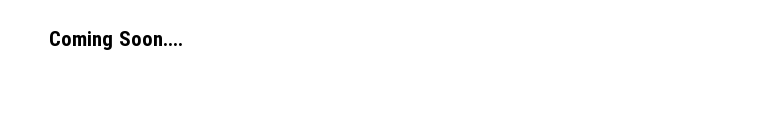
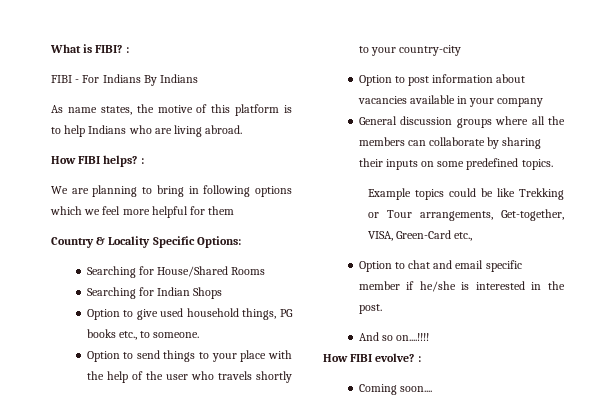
- Coming Soon....
+ What is FIBI? :
+ FIBI - For Indians By Indians
+ As name states, the motive of this platform is to help Indians who are living abroad.
+ How FIBI helps? :
+ We are planning to bring in following options which we feel more helpful for them
+ Country & Locality Specific Options:
+ Searching for House/Shared Rooms
+ Searching for Indian Shops
+ Option to give used household things, PG books etc., to someone.
+ Option to send things to your place with the help of the user who travels shortly to your country-city
+ Option to post information about vacancies available in your company
+ General discussion groups where all the members can collaborate by sharing their inputs on some predefined topics.
+ Example topics could be like Trekking or Tour arrangements, Get-together, VISA, Green-Card etc.,
+ Option to chat and email specific member if he/she is interested in the post.
+ And so on....!!!!
+ How FIBI evolve? :
+ Coming soon....

